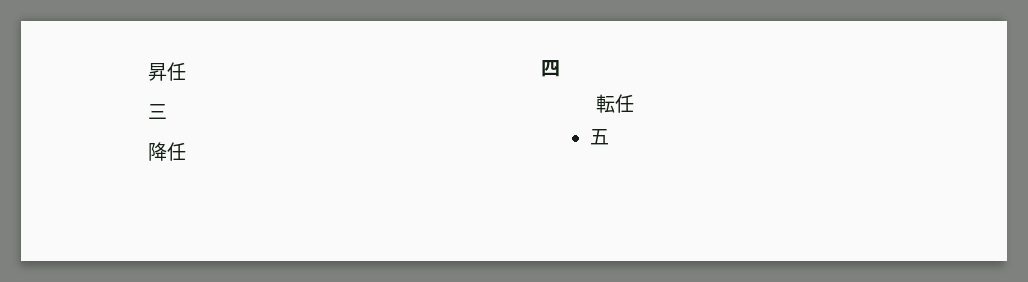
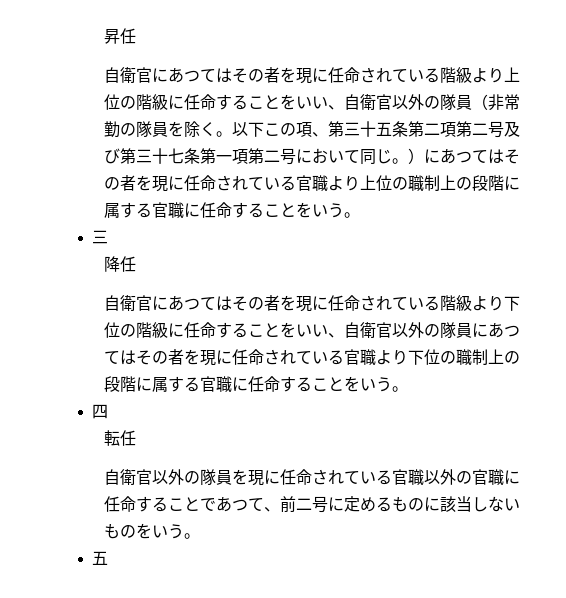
+ 自衛官にあつてはその者を現に任命されている階級より上位の階級に任命することをいい、自衛官以外の隊員（非常勤の隊員を除く。以下この項、第三十五条第二項第二号及び第三十七条第一項第二号において同じ。）にあつてはその者を現に任命されている官職より上位の職制上の段階に属する官職に任命することをいう。
  三
  降任
+ 自衛官にあつてはその者を現に任命されている階級より下位の階級に任命することをいい、自衛官以外の隊員にあつてはその者を現に任命されている官職より下位の職制上の段階に属する官職に任命することをいう。
  四
  転任
+ 自衛官以外の隊員を現に任命されている官職以外の官職に任命することであつて、前二号に定めるものに該当しないものをいう。

